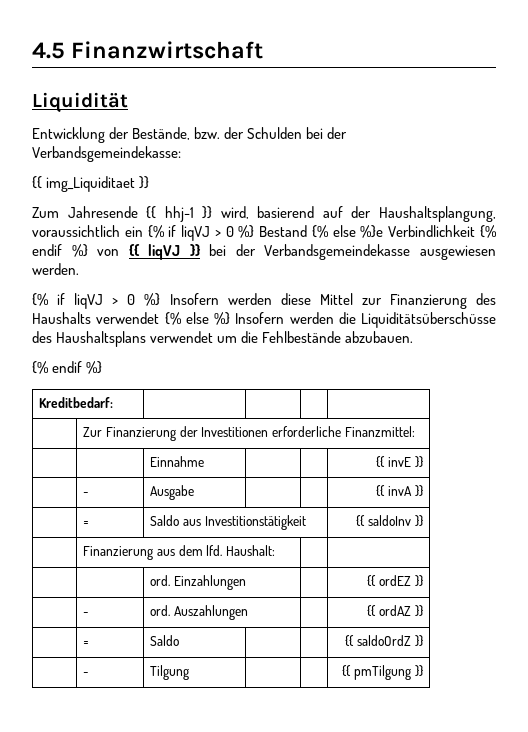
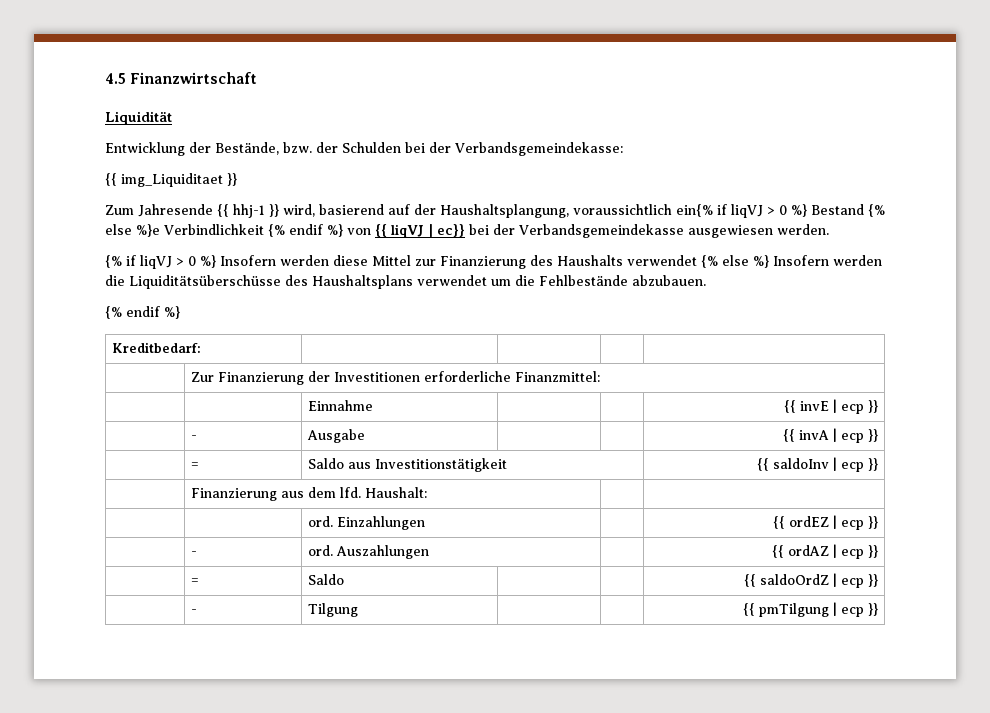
- Zum Jahresende {{ hhj-1 }} wird, basierend auf der Haushaltsplangung, voraussichtlich ein {% if liqVJ > 0 %} Bestand {% else %}e Verbindlichkeit {% endif %} von {{ liqVJ }} bei der Verbandsgemeindekasse ausgewiesen werden.
+ Zum Jahresende {{ hhj-1 }} wird, basierend auf der Haushaltsplangung, voraussichtlich ein{% if liqVJ > 0 %} Bestand {% else %}e Verbindlichkeit {% endif %} von {{ liqVJ | ec}} bei der Verbandsgemeindekasse ausgewiesen werden.
- | | Einnahme | | | {{ invE }}
+ | | Einnahme | | | {{ invE | ecp }}
- | - | Ausgabe | | | {{ invA }}
+ | - | Ausgabe | | | {{ invA | ecp }}
- | = | Saldo aus Investitionstätigkeit | {{ saldoInv }}
+ | = | Saldo aus Investitionstätigkeit | {{ saldoInv | ecp }}
- | | ord. Einzahlungen | | {{ ordEZ }}
+ | | ord. Einzahlungen | | {{ ordEZ | ecp }}
- | - | ord. Auszahlungen | | {{ ordAZ }}
+ | - | ord. Auszahlungen | | {{ ordAZ | ecp }}
- | = | Saldo | | | {{ saldoOrdZ }}
+ | = | Saldo | | | {{ saldoOrdZ | ecp }}
- | - | Tilgung | | | {{ pmTilgung }}
+ | - | Tilgung | | | {{ pmTilgung | ecp }}

